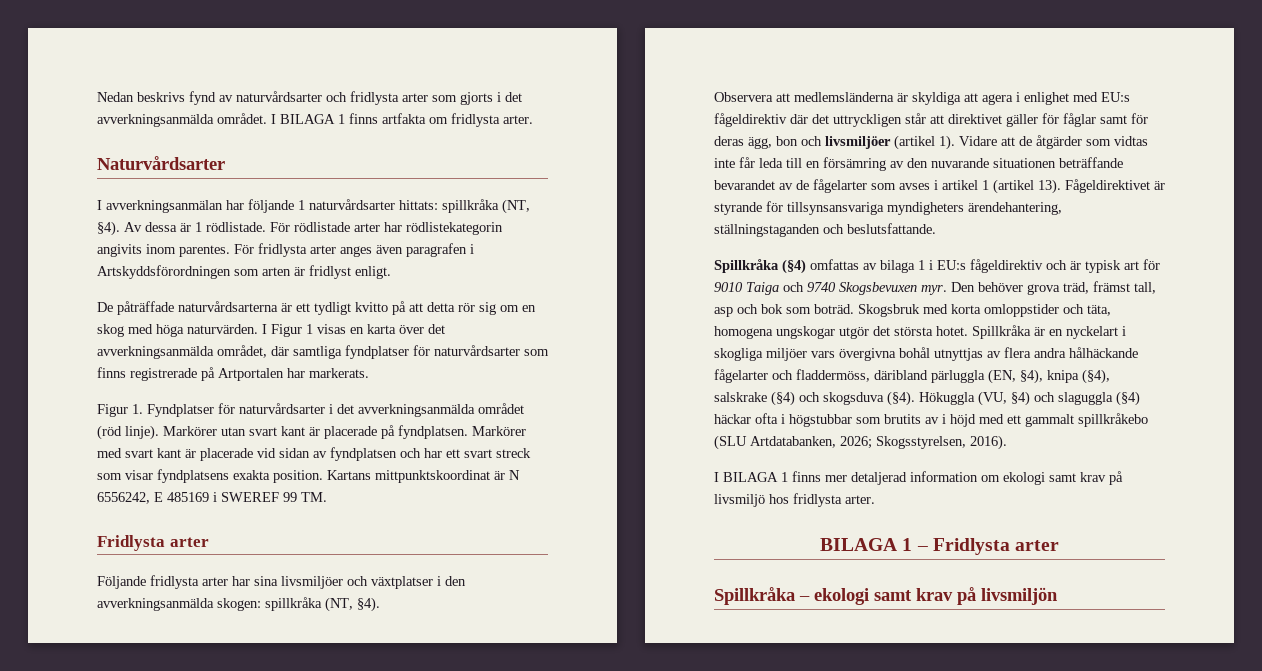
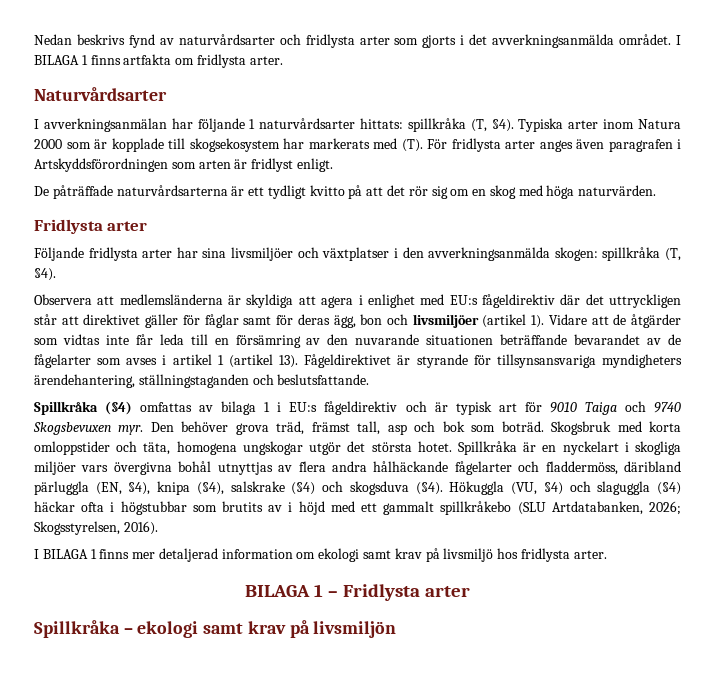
- I avverkningsanmälan har följande 1 naturvårdsarter hittats: spillkråka (NT, §4). Av dessa är 1 rödlistade. För rödlistade arter har rödlistekategorin angivits inom parentes. För fridlysta arter anges även paragrafen i Artskyddsförordningen som arten är fridlyst enligt.
+ I avverkningsanmälan har följande 1 naturvårdsarter hittats: spillkråka (T, §4). Typiska arter inom Natura 2000 som är kopplade till skogsekosystem har markerats med (T). För fridlysta arter anges även paragrafen i Artskyddsförordningen som arten är fridlyst enligt.
- De påträffade naturvårdsarterna är ett tydligt kvitto på att detta rör sig om en skog med höga naturvärden. I Figur 1 visas en karta över det avverkningsanmälda området, där samtliga fyndplatser för naturvårdsarter som finns registrerade på Artportalen har markerats.
- Figur 1. Fyndplatser för naturvårdsarter i det avverkningsanmälda området (röd linje). Markörer utan svart kant är placerade på fyndplatsen. Markörer med svart kant är placerade vid sidan av fyndplatsen och har ett svart streck som visar fyndplatsens exakta position. Kartans mittpunktskoordinat är N 6556242, E 485169 i SWEREF 99 TM.
+ De påträffade naturvårdsarterna är ett tydligt kvitto på att det rör sig om en skog med höga naturvärden.
- Följande fridlysta arter har sina livsmiljöer och växtplatser i den avverkningsanmälda skogen: spillkråka (NT, §4).
+ Följande fridlysta arter har sina livsmiljöer och växtplatser i den avverkningsanmälda skogen: spillkråka (T, §4).

